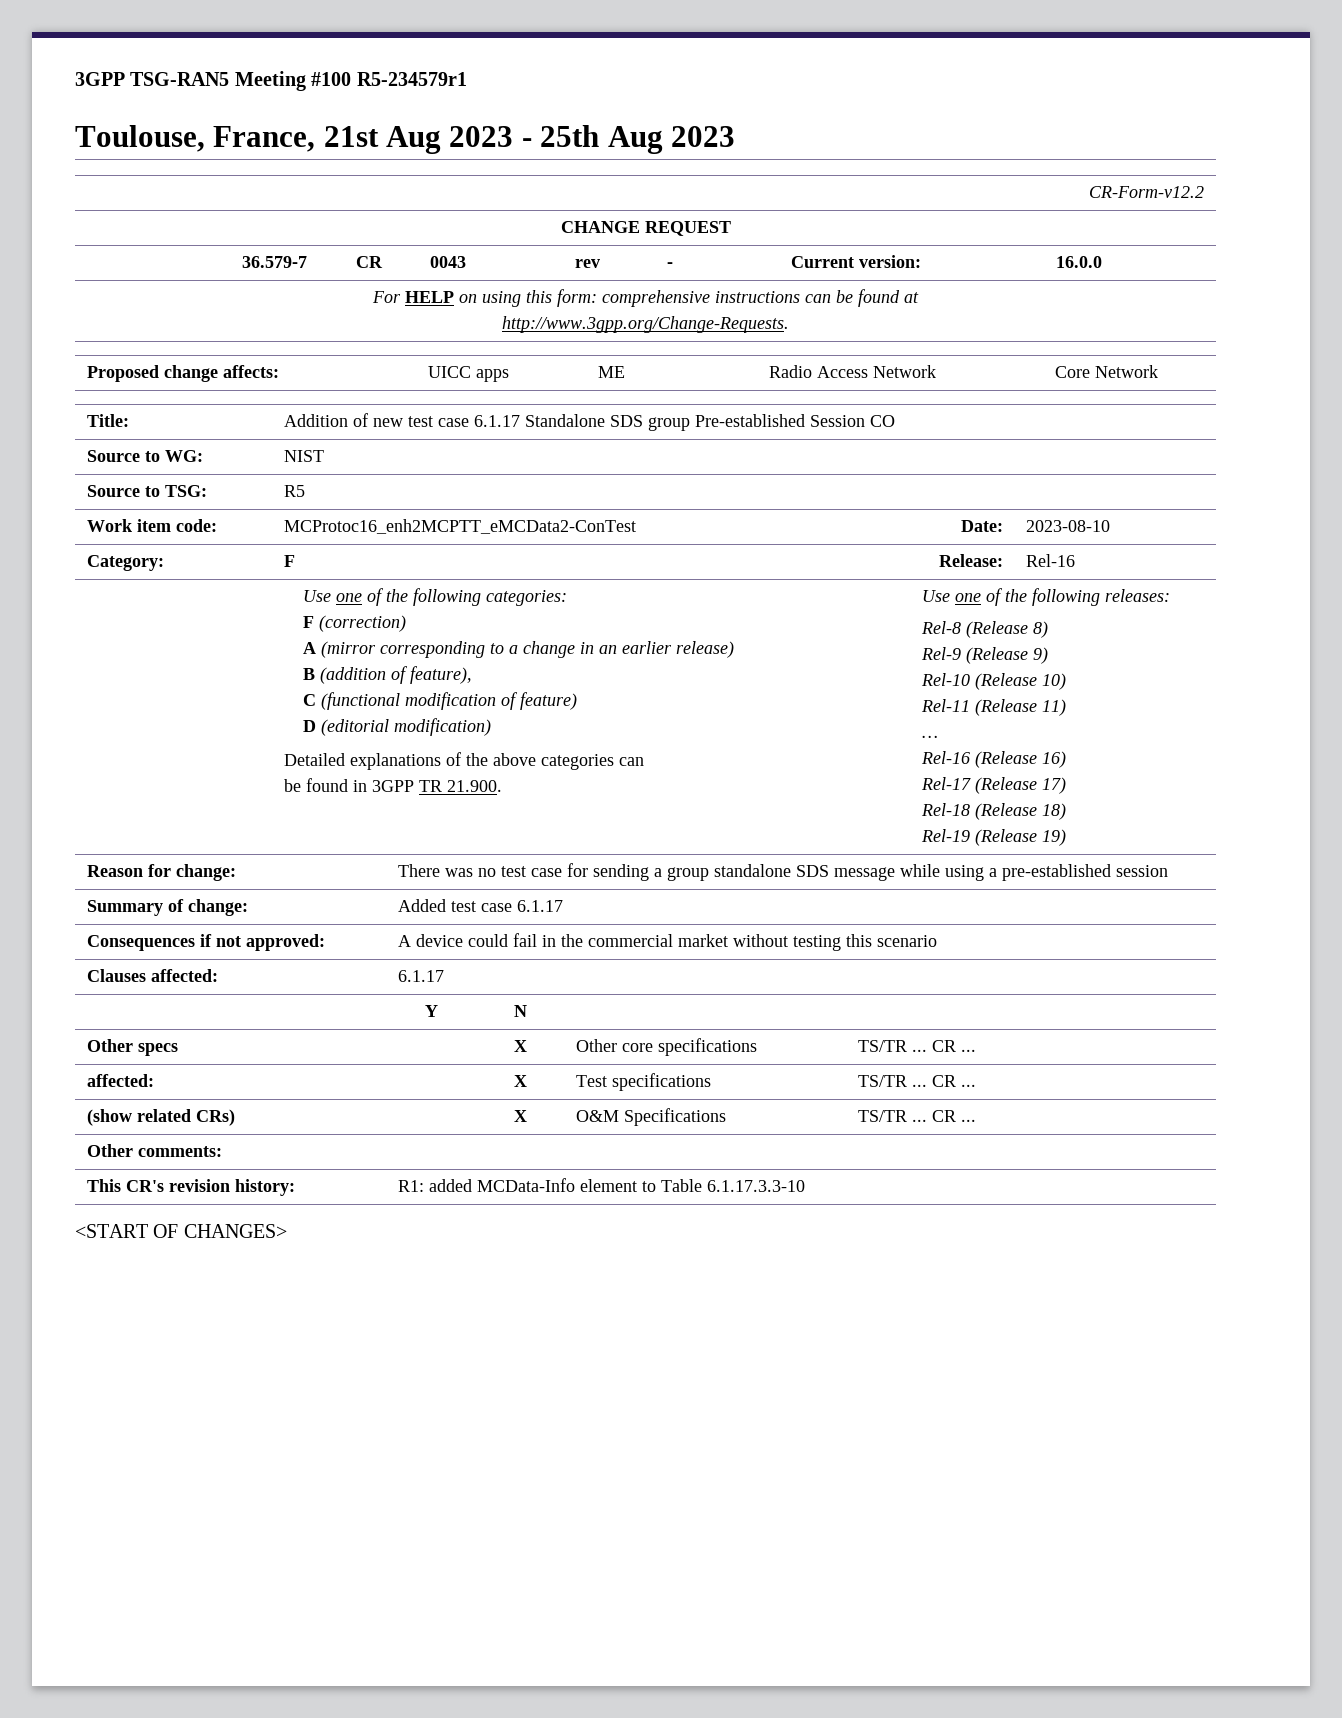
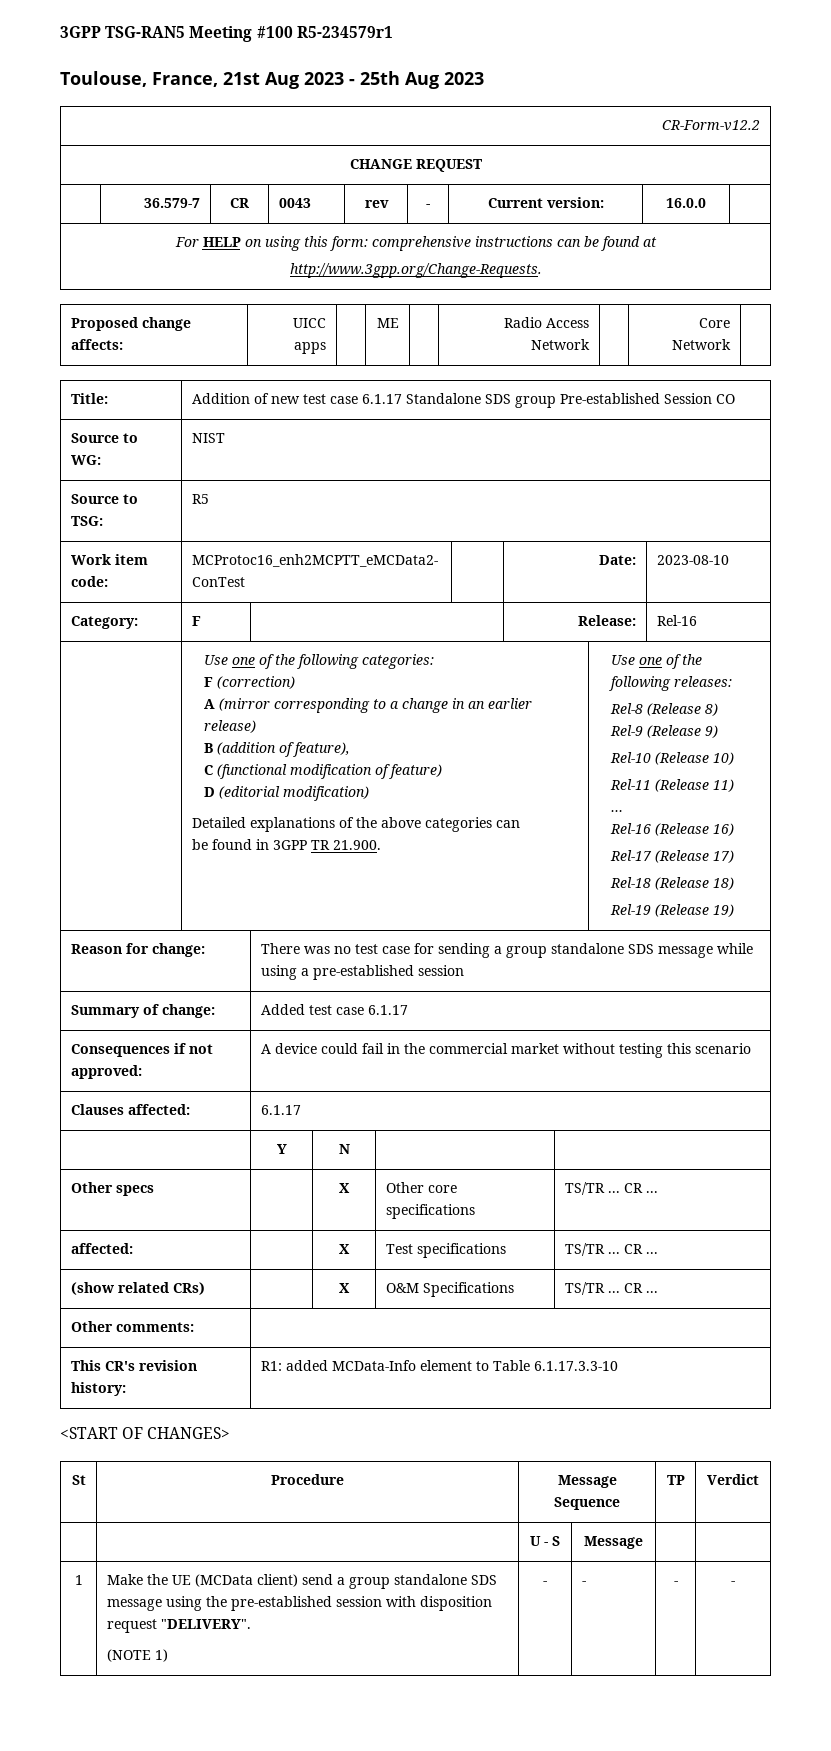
+ St | Procedure | Message Sequence | TP | Verdict
+ | | U - S | Message | |
+ 1 | Make the UE (MCData client) send a group standalone SDS message using the pre-established session with disposition request "DELIVERY".
+ (NOTE 1) | - | - | - | -

